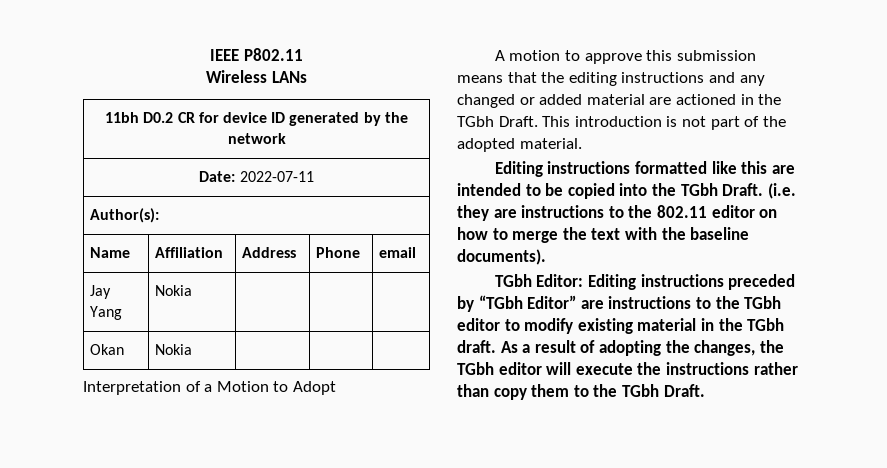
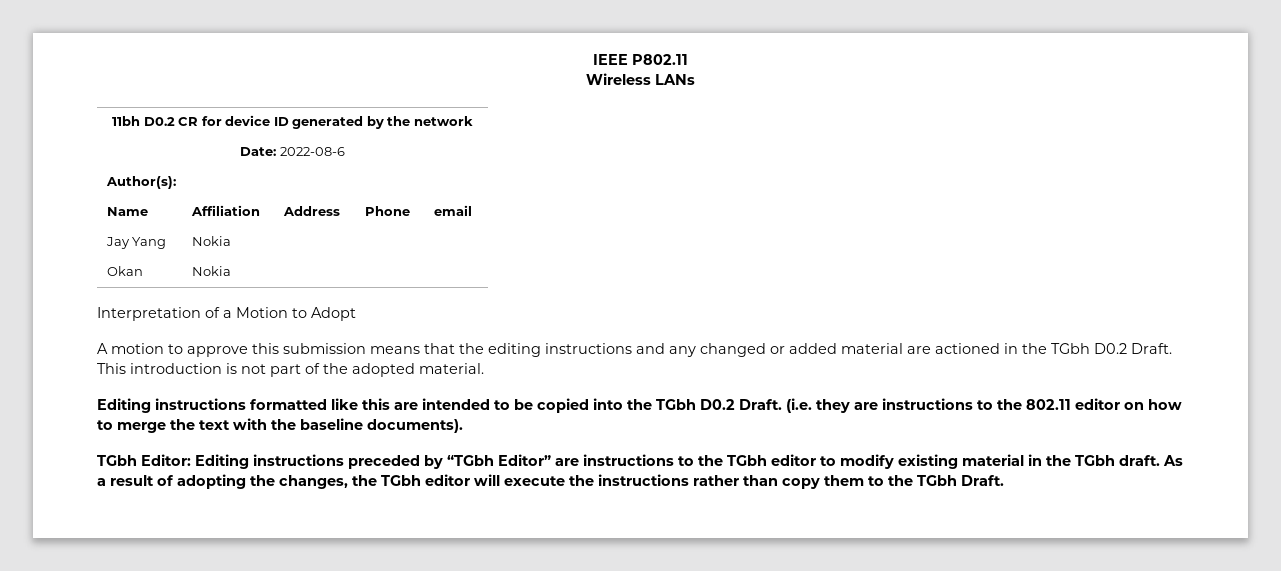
- Date: 2022-07-11
+ Date: 2022-08-6
- A motion to approve this submission means that the editing instructions and any changed or added material are actioned in the TGbh Draft.
+ A motion to approve this submission means that the editing instructions and any changed or added material are actioned in the TGbh D0.2 Draft.
- Editing instructions formatted like this are intended to be copied into the TGbh Draft.
+ Editing instructions formatted like this are intended to be copied into the TGbh D0.2 Draft.

